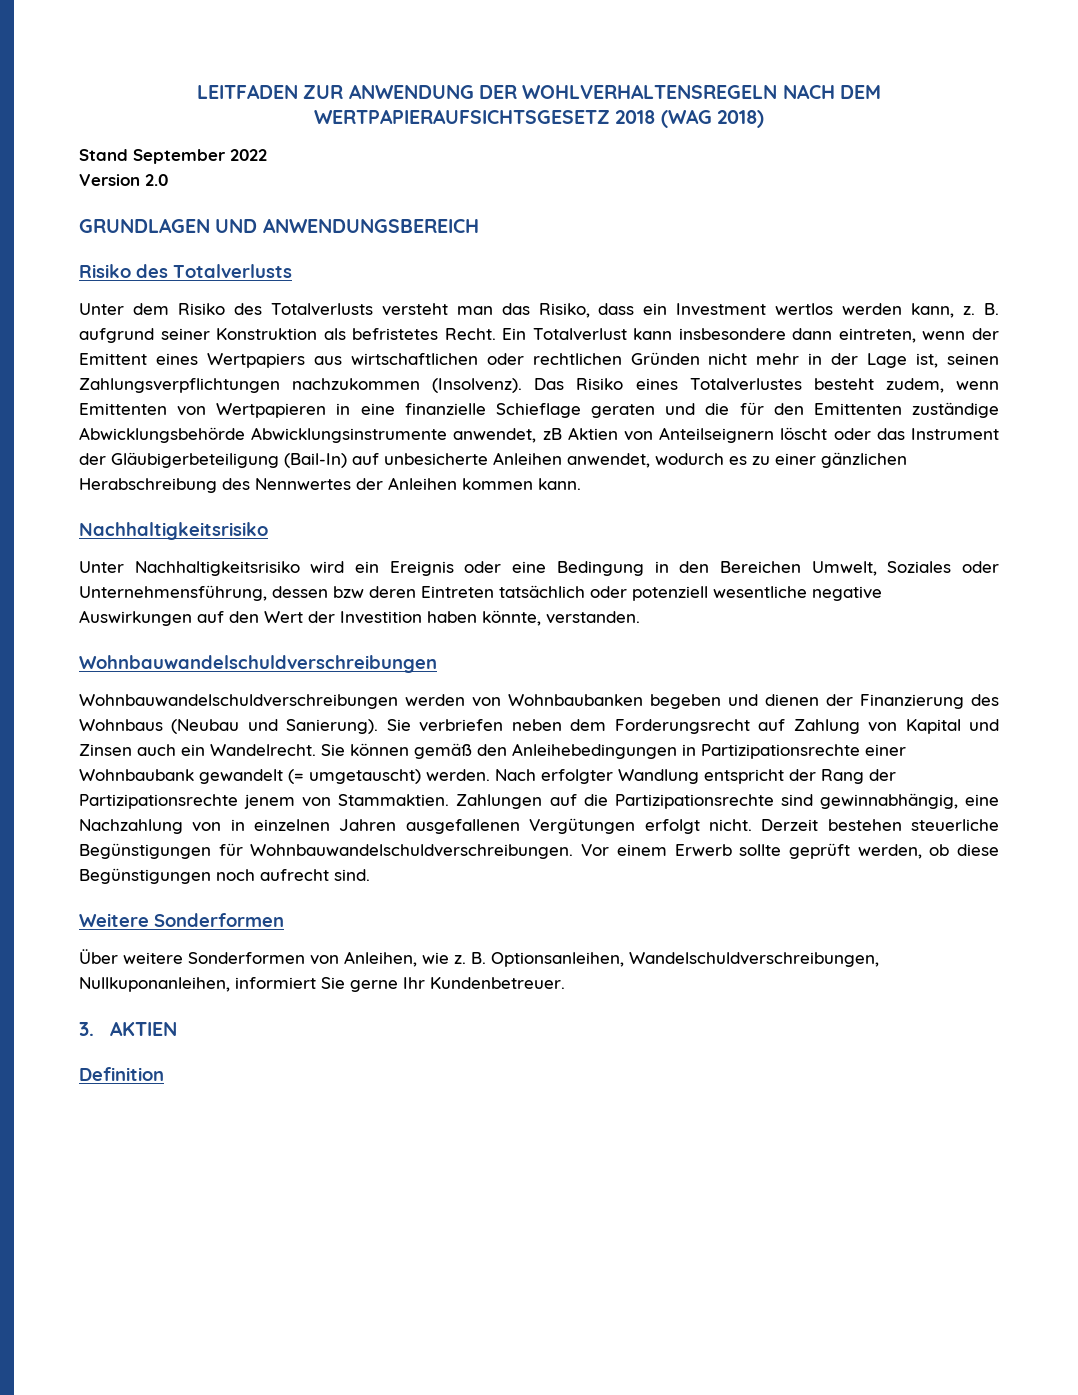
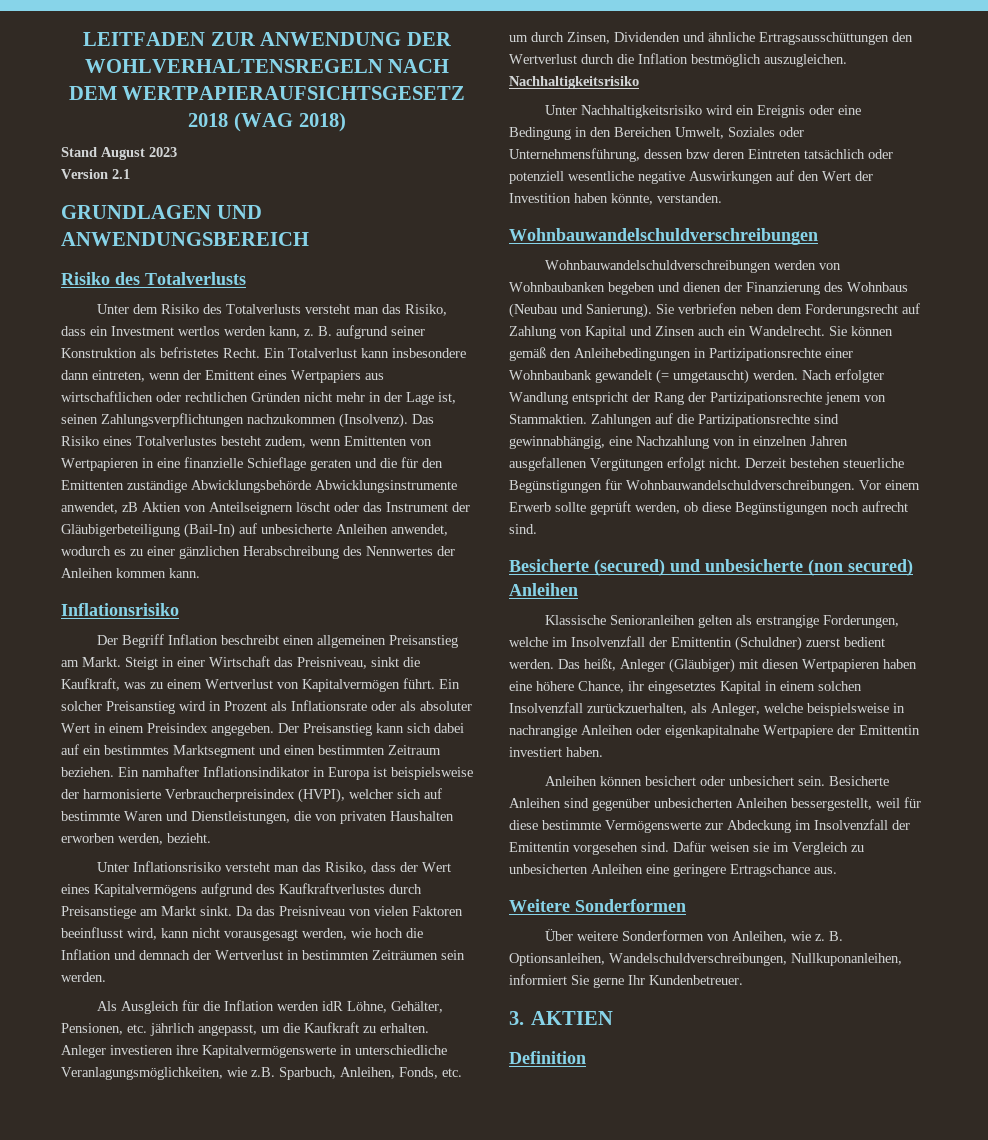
- Stand September 2022
+ Stand August 2023
- Version 2.0
+ Version 2.1
  Das Risiko eines Totalverlustes besteht zudem, wenn Emittenten von Wertpapieren in eine finanzielle Schieflage geraten und die für den Emittenten zuständige Abwicklungsbehörde Abwicklungsinstrumente anwendet, zB Aktien von Anteilseignern löscht oder das Instrument der Gläubigerbeteiligung (Bail-In) auf unbesicherte Anleihen anwendet, wodurch es zu einer gänzlichen Herabschreibung des Nennwertes der Anleihen kommen kann.
- Nachhaltigkeitsrisiko
+ Inflationsrisiko
+ Der Begriff Inflation beschreibt einen allgemeinen Preisanstieg am Markt. Steigt in einer Wirtschaft das Preisniveau, sinkt die Kaufkraft, was zu einem Wertverlust von Kapitalvermögen führt. Ein solcher Preisanstieg wird in Prozent als Inflationsrate oder als absoluter Wert in einem Preisindex angegeben. Der Preisanstieg kann sich dabei auf ein bestimmtes Marktsegment und einen bestimmten Zeitraum beziehen. Ein namhafter Inflationsindikator in Europa ist beispielsweise der harmonisierte Verbraucherpreisindex (HVPI), welcher sich auf bestimmte Waren und Dienstleistungen, die von privaten Haushalten erworben werden, bezieht.
+ Unter Inflationsrisiko versteht man das Risiko, dass der Wert eines Kapitalvermögens aufgrund des Kaufkraftverlustes durch Preisanstiege am Markt sinkt. Da das Preisniveau von vielen Faktoren beeinflusst wird, kann nicht vorausgesagt werden, wie hoch die Inflation und demnach der Wertverlust in bestimmten Zeiträumen sein werden.
+ Als Ausgleich für die Inflation werden idR Löhne, Gehälter, Pensionen, etc. jährlich angepasst, um die Kaufkraft zu erhalten. Anleger investieren ihre Kapitalvermögenswerte in unterschiedliche Veranlagungsmöglichkeiten, wie z.B. Sparbuch, Anleihen, Fonds, etc. um durch Zinsen, Dividenden und ähnliche Ertragsausschüttungen den Wertverlust durch die Inflation bestmöglich auszugleichen. Nachhaltigkeitsrisiko
+ Besicherte (secured) und unbesicherte (non secured) Anleihen
+ Klassische Senioranleihen gelten als erstrangige Forderungen, welche im Insolvenzfall der Emittentin (Schuldner) zuerst bedient werden. Das heißt, Anleger (Gläubiger) mit diesen Wertpapieren haben eine höhere Chance, ihr eingesetztes Kapital in einem solchen Insolvenzfall zurückzuerhalten, als Anleger, welche beispielsweise in nachrangige Anleihen oder eigenkapitalnahe Wertpapiere der Emittentin investiert haben.
+ Anleihen können besichert oder unbesichert sein. Besicherte Anleihen sind gegenüber unbesicherten Anleihen bessergestellt, weil für diese bestimmte Vermögenswerte zur Abdeckung im Insolvenzfall der Emittentin vorgesehen sind. Dafür weisen sie im Vergleich zu unbesicherten Anleihen eine geringere Ertragschance aus.

